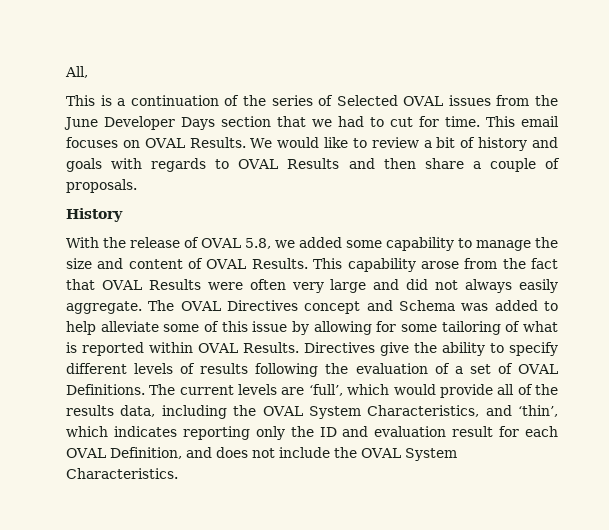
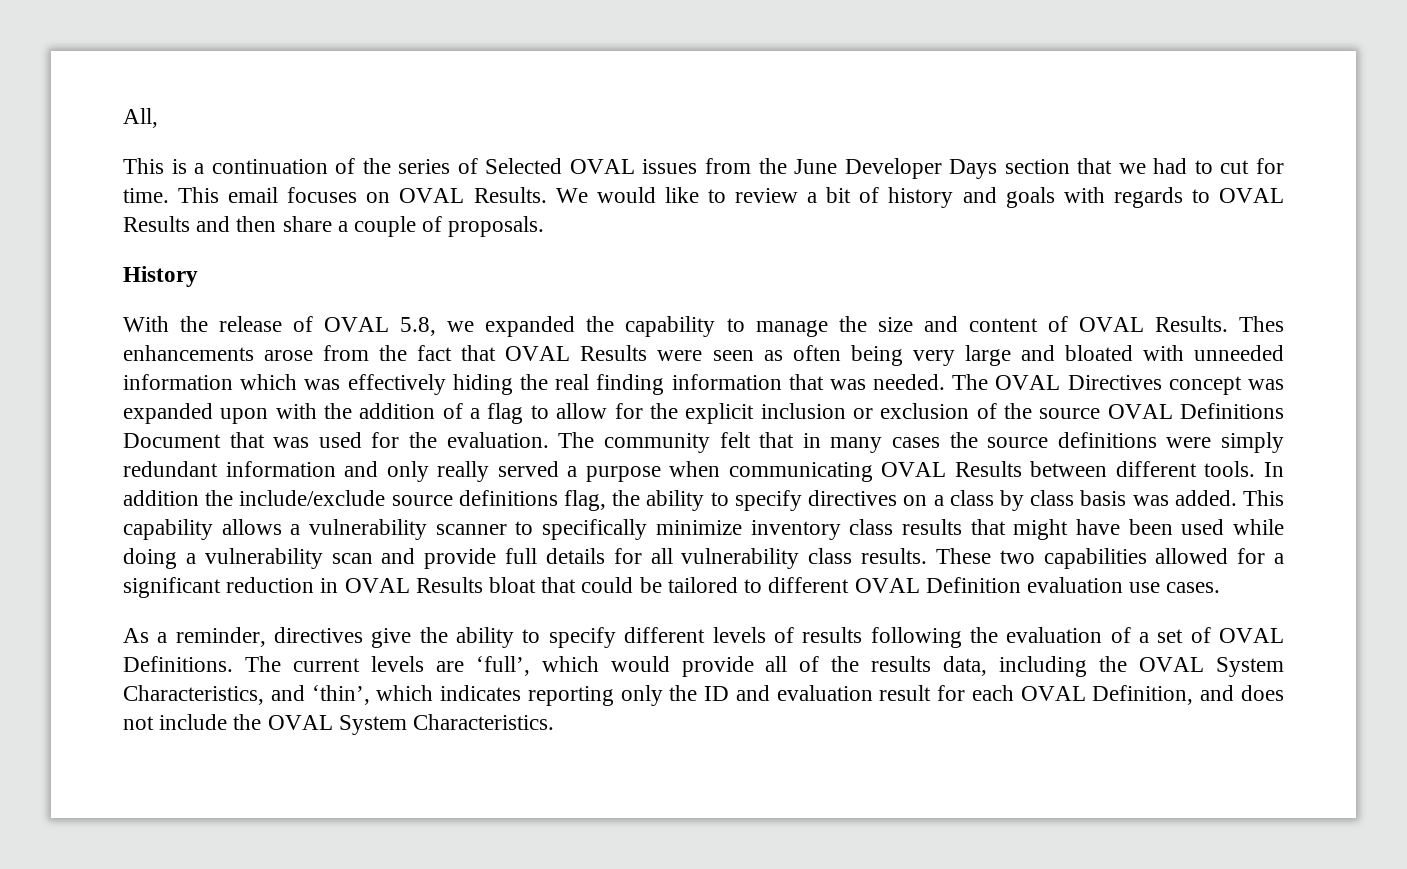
- With the release of OVAL 5.8, we added some capability to manage the size and content of OVAL Results.
+ With the release of OVAL 5.8, we expanded the capability to manage the size and content of OVAL Results.
- This capability arose from the fact that OVAL Results were often very large and did not always easily aggregate. The OVAL Directives concept and Schema was added to help alleviate some of this issue by allowing for some tailoring of what is reported within OVAL Results. Directives give the ability to specify different levels of results following the evaluation of a set of OVAL Definitions.
+ Thes enhancements arose from the fact that OVAL Results were seen as often being very large and bloated with unneeded information which was effectively hiding the real finding information that was needed. The OVAL Directives concept was expanded upon with the addition of a flag to allow for the explicit inclusion or exclusion of the source OVAL Definitions Document that was used for the evaluation. The community felt that in many cases the source definitions were simply redundant information and only really served a purpose when communicating OVAL Results between different tools. In addition the include/exclude source definitions flag, the ability to specify directives on a class by class basis was added. This capability allows a vulnerability scanner to specifically minimize inventory class results that might have been used while doing a vulnerability scan and provide full details for all vulnerability class results. These two capabilities allowed for a significant reduction in OVAL Results bloat that could be tailored to different OVAL Definition evaluation use cases.
+ As a reminder, directives give the ability to specify different levels of results following the evaluation of a set of OVAL Definitions.

